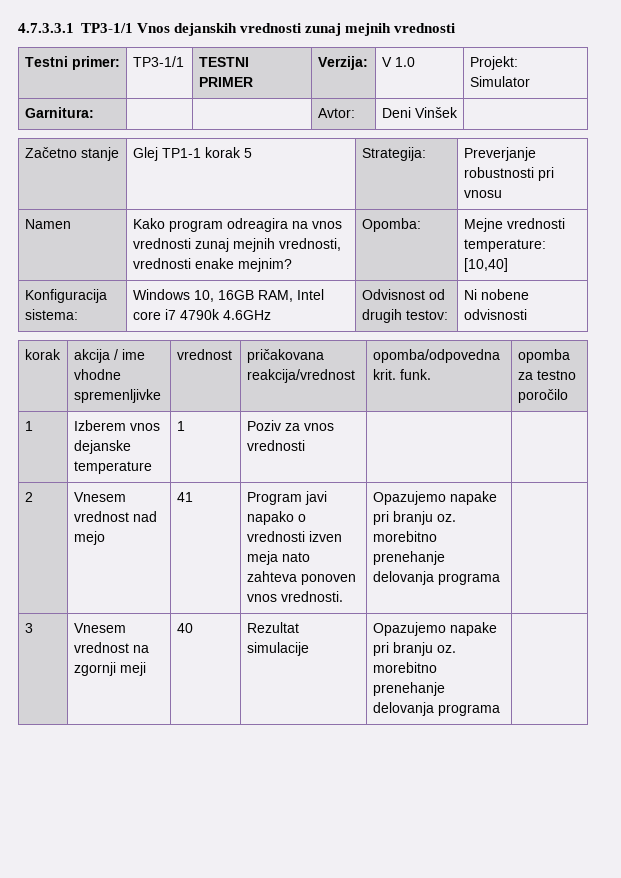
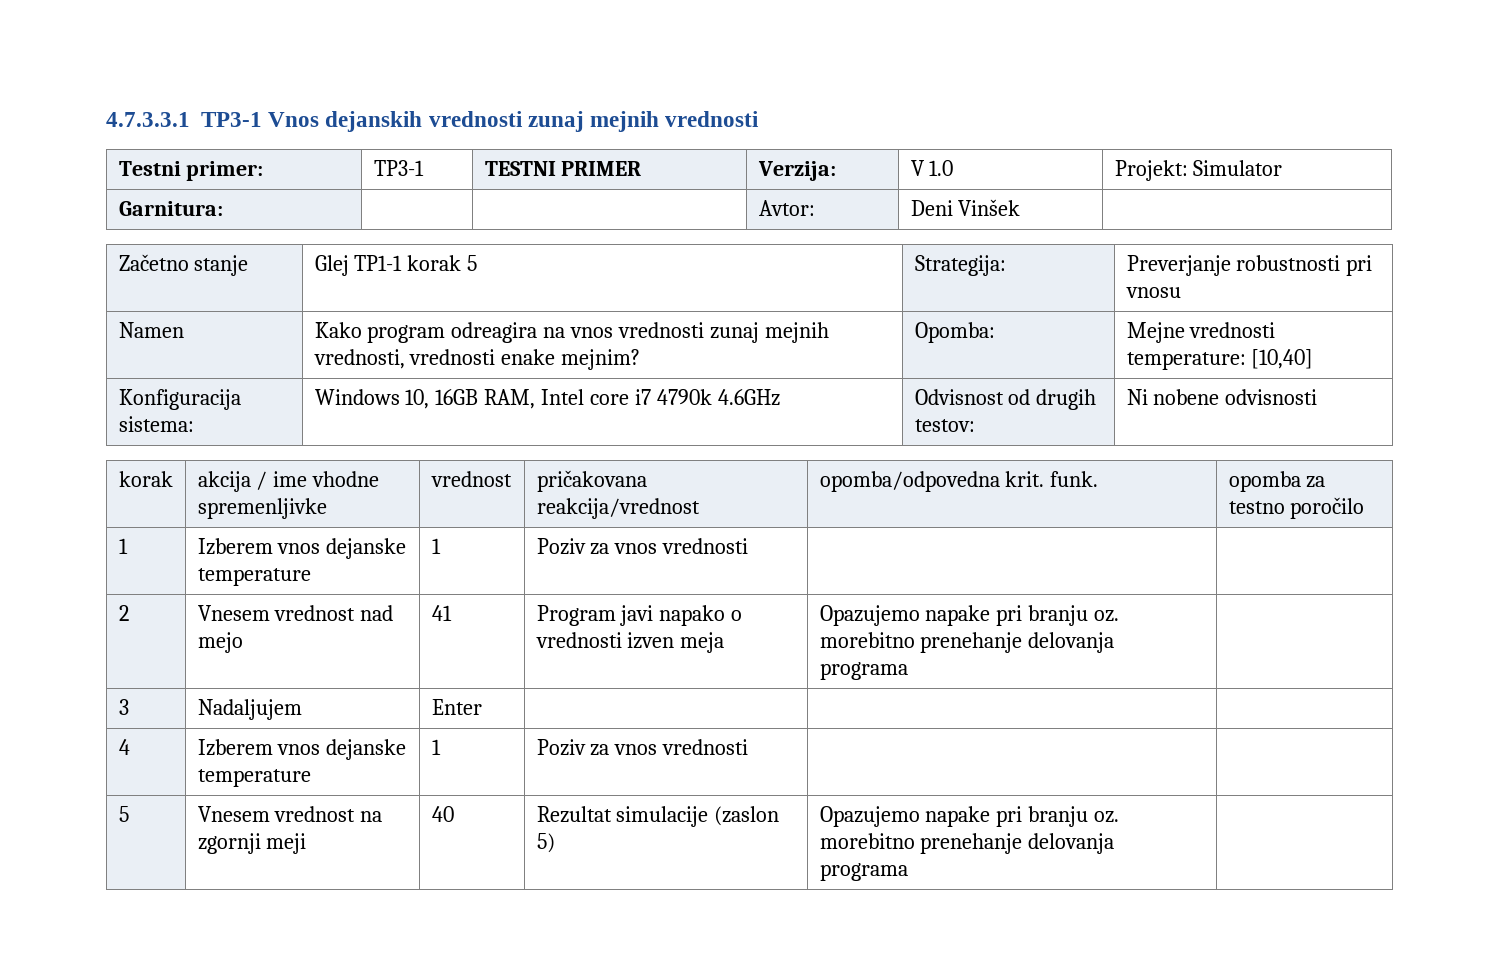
- 4.7.3.3.1 TP3-1/1 Vnos dejanskih vrednosti zunaj mejnih vrednosti
+ 4.7.3.3.1 TP3-1 Vnos dejanskih vrednosti zunaj mejnih vrednosti
- Testni primer: | TP3-1/1 | TESTNI PRIMER | Verzija: | V 1.0 | Projekt: Simulator
+ Testni primer: | TP3-1 | TESTNI PRIMER | Verzija: | V 1.0 | Projekt: Simulator
- 2 | Vnesem vrednost nad mejo | 41 | Program javi napako o vrednosti izven meja nato zahteva ponoven vnos vrednosti. | Opazujemo napake pri branju oz. morebitno prenehanje delovanja programa |
+ 2 | Vnesem vrednost nad mejo | 41 | Program javi napako o vrednosti izven meja | Opazujemo napake pri branju oz. morebitno prenehanje delovanja programa |
- 3 | Vnesem vrednost na zgornji meji | 40 | Rezultat simulacije | Opazujemo napake pri branju oz. morebitno prenehanje delovanja programa |
+ 3 | Nadaljujem | Enter | | |
+ 4 | Izberem vnos dejanske temperature | 1 | Poziv za vnos vrednosti | |
+ 5 | Vnesem vrednost na zgornji meji | 40 | Rezultat simulacije (zaslon 5) | Opazujemo napake pri branju oz. morebitno prenehanje delovanja programa |

